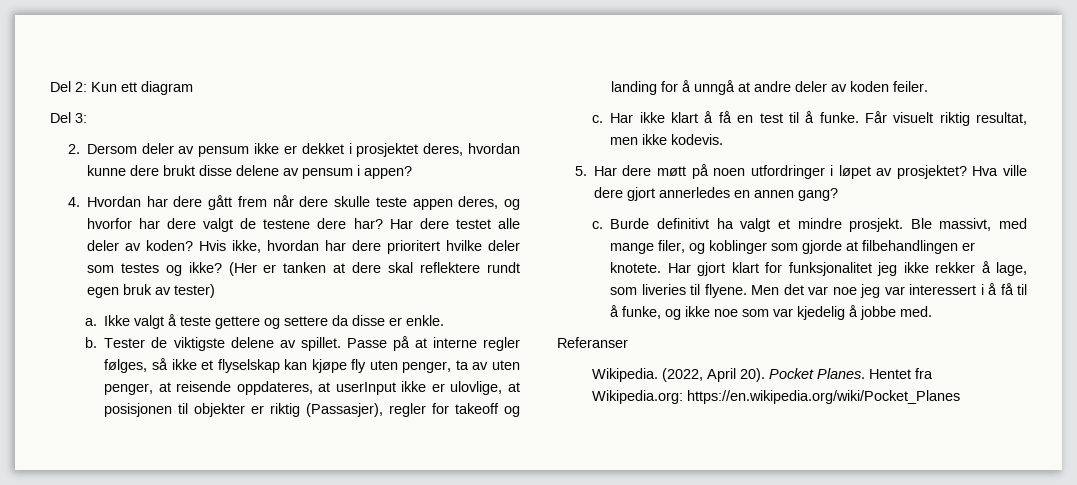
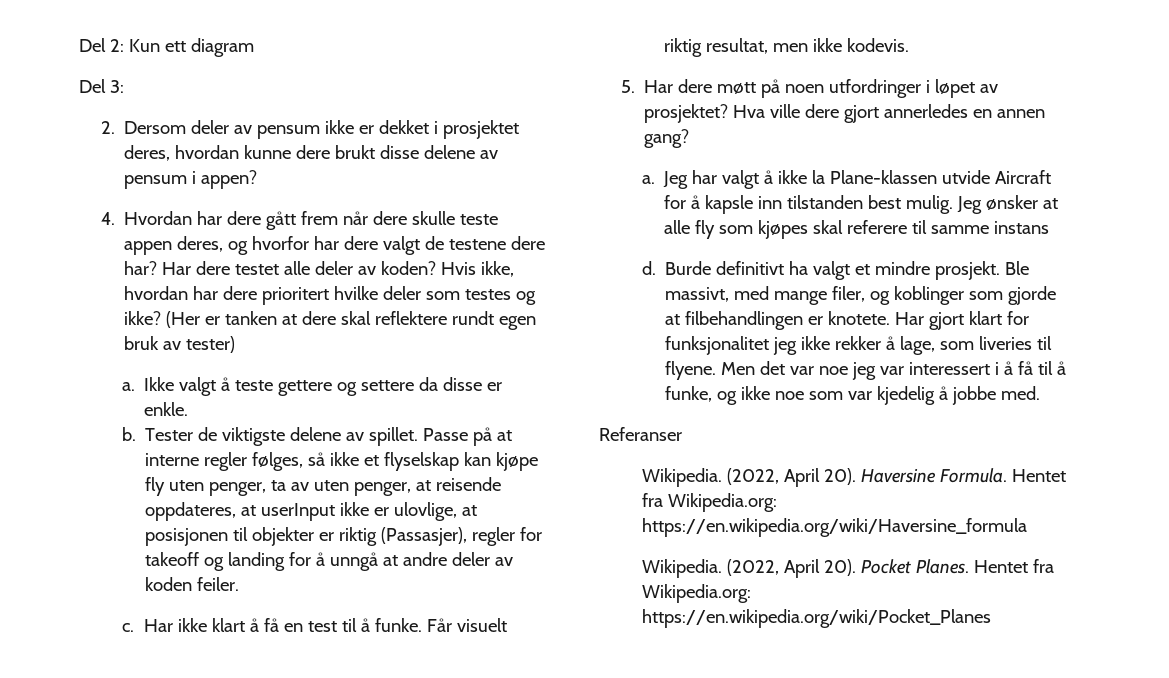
  Hva ville dere gjort annerledes en annen gang?
- c.
+ a. Jeg har valgt å ikke la Plane-klassen utvide Aircraft for å kapsle inn tilstanden best mulig. Jeg ønsker at alle fly som kjøpes skal referere til samme instans
+ d.
+ Wikipedia. (2022, April 20). Haversine Formula. Hentet fra Wikipedia.org: https://en.wikipedia.org/wiki/Haversine_formula

